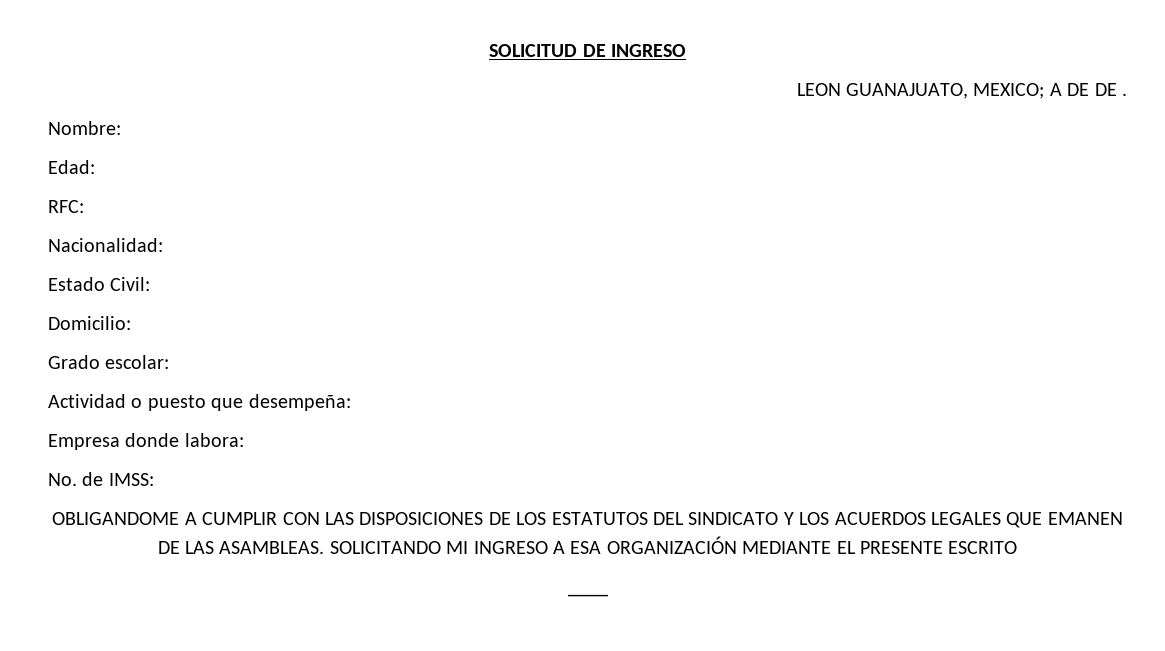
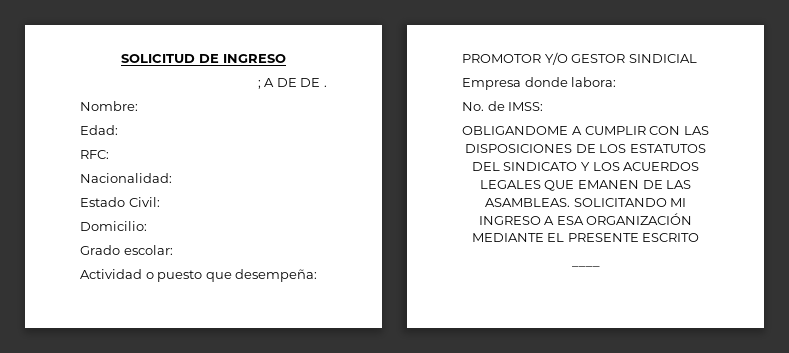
- LEON GUANAJUATO, MEXICO; A DE DE .
+ ; A DE DE .
- Actividad o puesto que desempeña:
+ Actividad o puesto que desempeña: PROMOTOR Y/O GESTOR SINDICIAL

